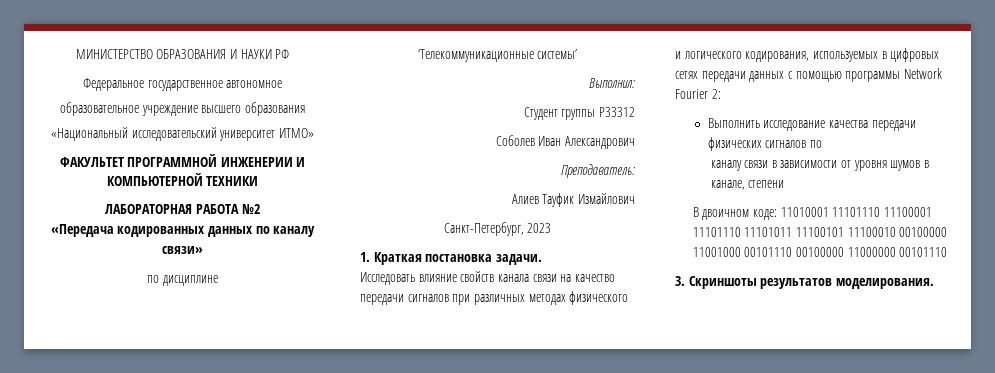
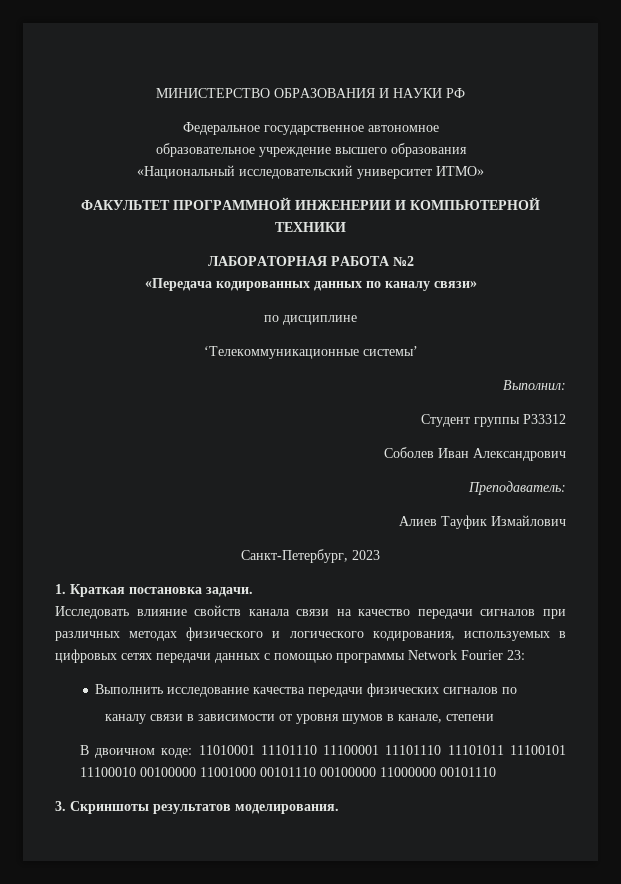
- Исследовать влияние свойств канала связи на качество передачи сигналов при различных методах физического и логического кодирования, используемых в цифровых сетях передачи данных с помощью программы Network Fourier 2:
+ Исследовать влияние свойств канала связи на качество передачи сигналов при различных методах физического и логического кодирования, используемых в цифровых сетях передачи данных с помощью программы Network Fourier 23:

